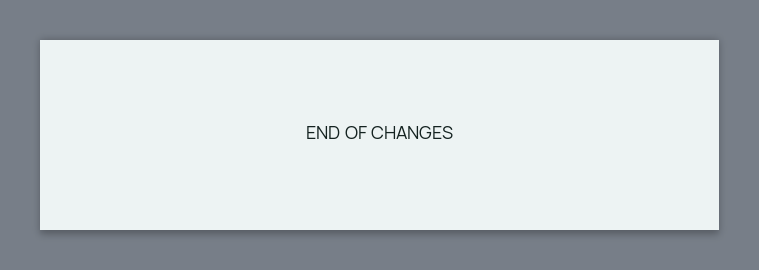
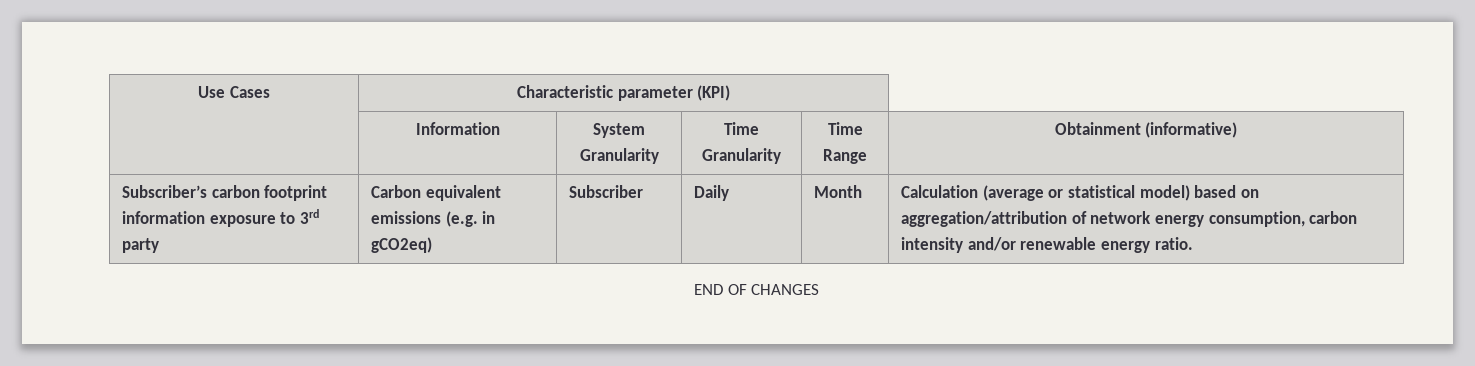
+ Use Cases | Characteristic parameter (KPI)
+ | Information | System Granularity | Time Granularity | Time Range | Obtainment (informative)
+ Subscriber’s carbon footprint information exposure to 3rd party | Carbon equivalent emissions (e.g. in gCO2eq) | Subscriber | Daily | Month | Calculation (average or statistical model) based on aggregation/attribution of network energy consumption, carbon intensity and/or renewable energy ratio.

